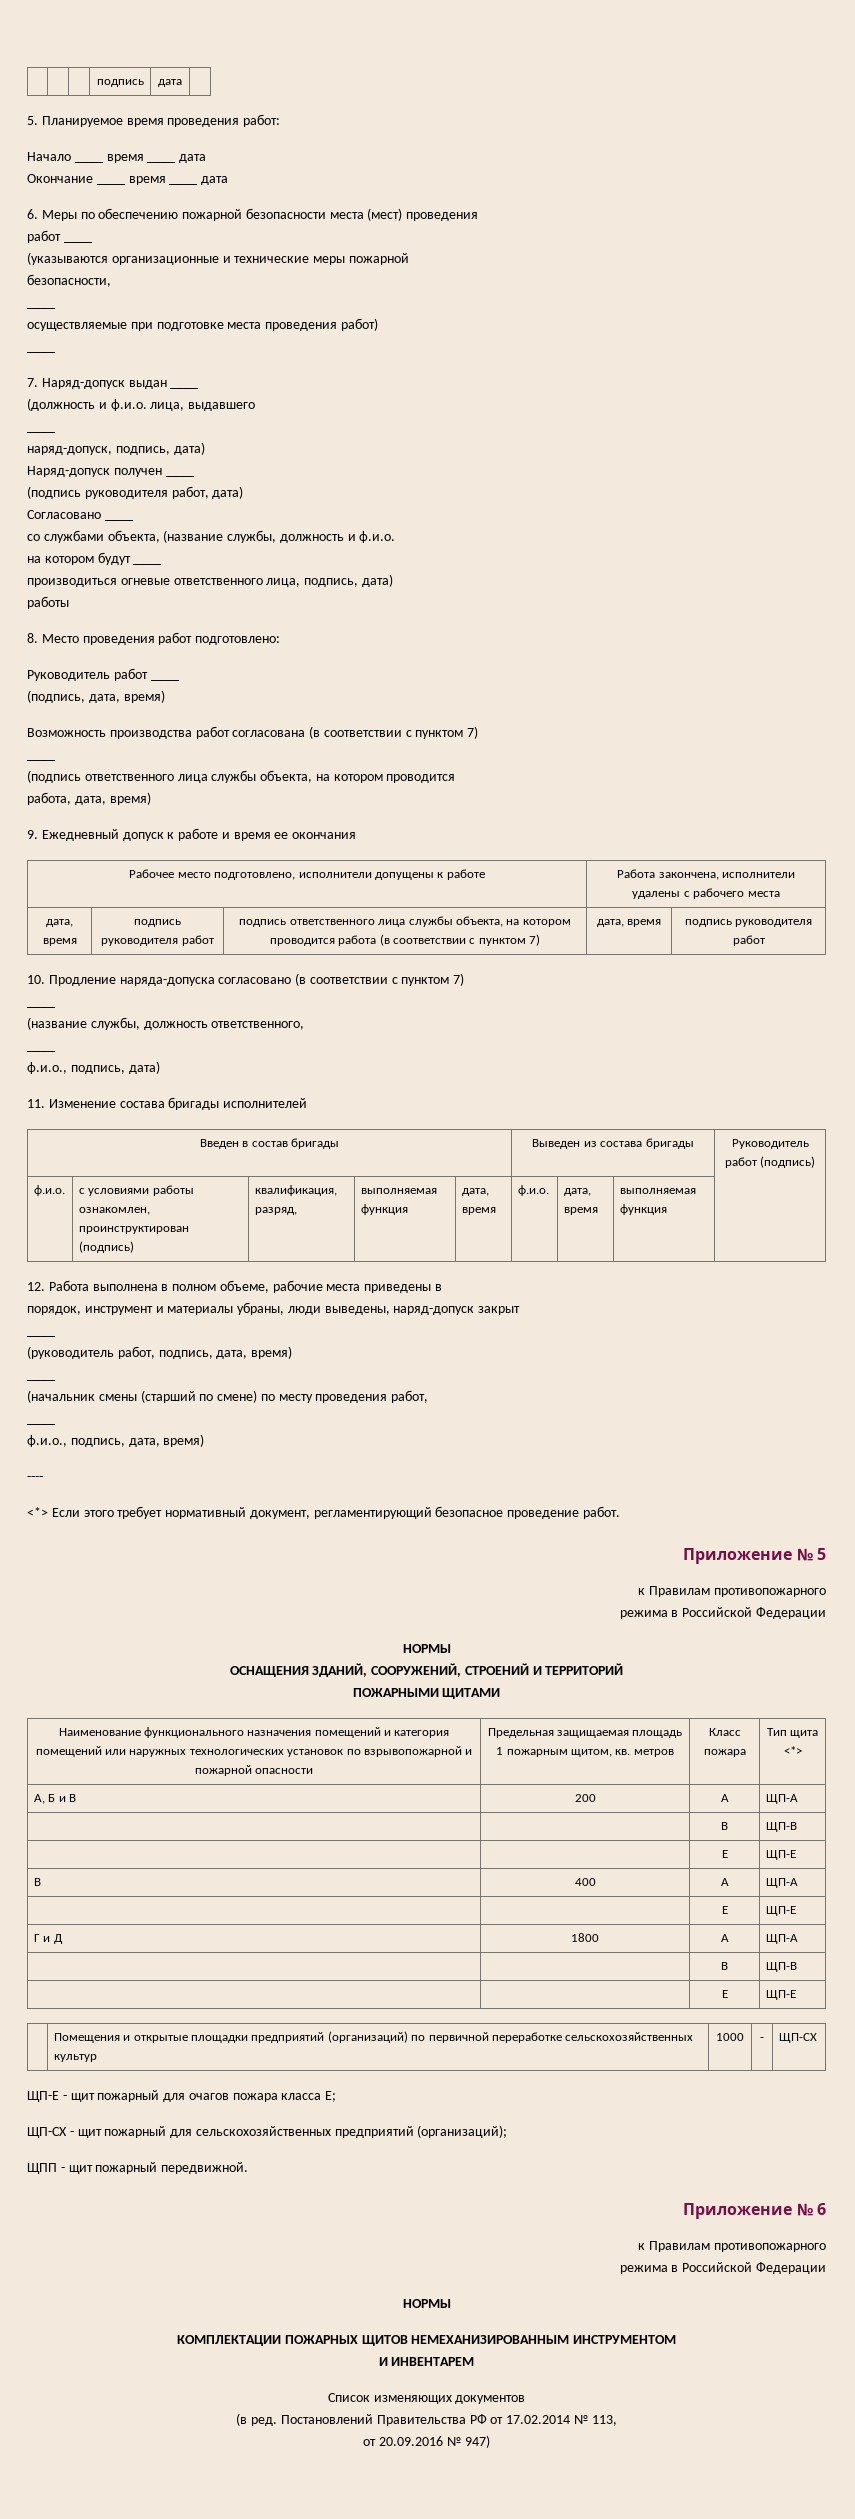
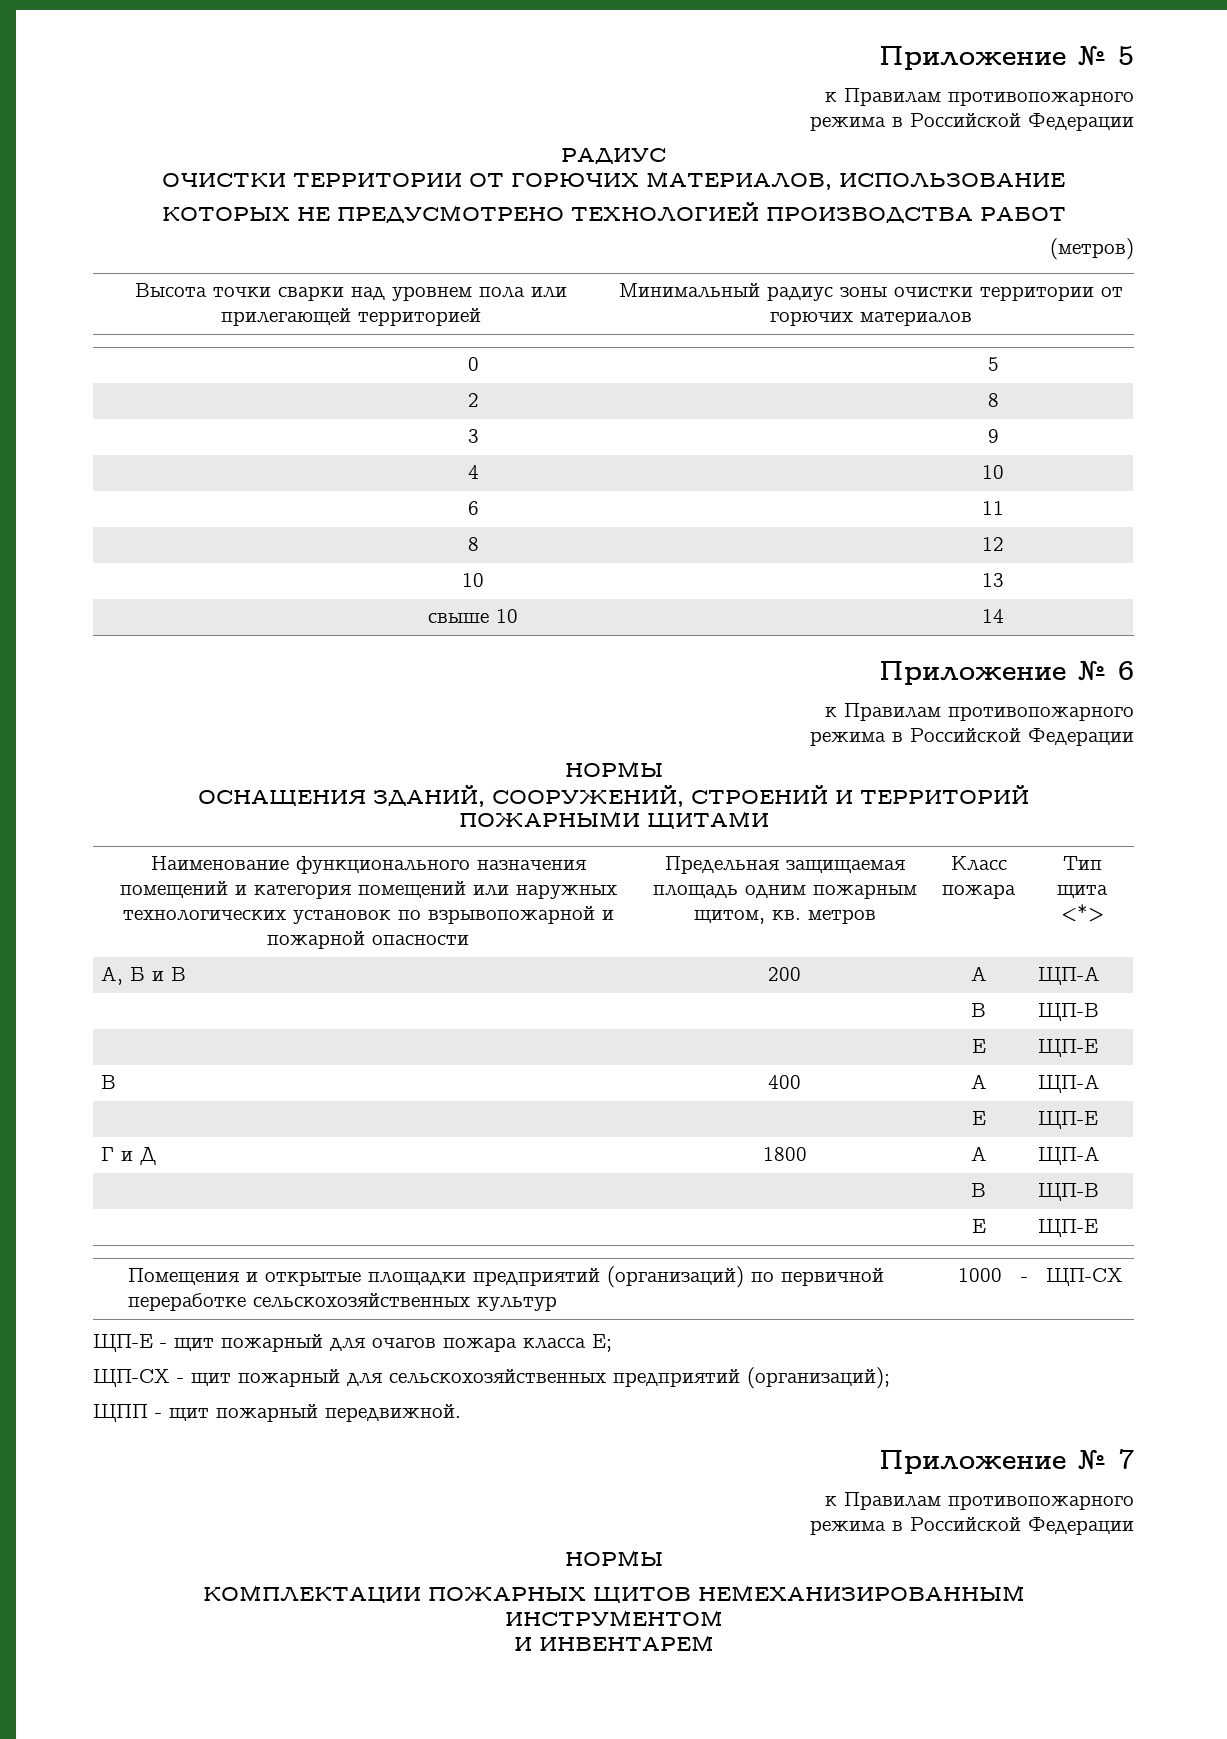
- | | | подпись | дата |
- 5. Планируемое время проведения работ:
- Начало ____ время ____ дата
- Окончание ____ время ____ дата
- 6. Меры по обеспечению пожарной безопасности места (мест) проведения
- работ ____
- (указываются организационные и технические меры пожарной
- безопасности,
- ____
- осуществляемые при подготовке места проведения работ)
- ____
- 7. Наряд-допуск выдан ____
- (должность и ф.и.о. лица, выдавшего
- ____
- наряд-допуск, подпись, дата)
- Наряд-допуск получен ____
- (подпись руководителя работ, дата)
- Согласовано ____
- со службами объекта, (название службы, должность и ф.и.о.
- на котором будут ____
- производиться огневые ответственного лица, подпись, дата)
- работы
- 8. Место проведения работ подготовлено:
- Руководитель работ ____
- (подпись, дата, время)
- Возможность производства работ согласована (в соответствии с пунктом 7)
- ____
- (подпись ответственного лица службы объекта, на котором проводится
- работа, дата, время)
- 9. Ежедневный допуск к работе и время ее окончания
- Рабочее место подготовлено, исполнители допущены к работе | Работа закончена, исполнители удалены с рабочего места
- дата, время | подпись руководителя работ | подпись ответственного лица службы объекта, на котором проводится работа (в соответствии с пунктом 7) | дата, время | подпись руководителя работ
- 10. Продление наряда-допуска согласовано (в соответствии с пунктом 7)
- ____
- (название службы, должность ответственного,
- ____
- ф.и.о., подпись, дата)
- 11. Изменение состава бригады исполнителей
- Введен в состав бригады | Выведен из состава бригады | Руководитель работ (подпись)
- ф.и.о. | с условиями работы ознакомлен, проинструктирован (подпись) | квалификация, разряд, | выполняемая функция | дата, время | ф.и.о. | дата, время | выполняемая функция |
- 12. Работа выполнена в полном объеме, рабочие места приведены в
- порядок, инструмент и материалы убраны, люди выведены, наряд-допуск закрыт
- ____
- (руководитель работ, подпись, дата, время)
- ____
- (начальник смены (старший по смене) по месту проведения работ,
- ____
- ф.и.о., подпись, дата, время)
- ----
- <*> Если этого требует нормативный документ, регламентирующий безопасное проведение работ.
  Приложение № 5
+ к Правилам противопожарного
+ режима в Российской Федерации
+ РАДИУС
+ ОЧИСТКИ ТЕРРИТОРИИ ОТ ГОРЮЧИХ МАТЕРИАЛОВ, ИСПОЛЬЗОВАНИЕ
+ КОТОРЫХ НЕ ПРЕДУСМОТРЕНО ТЕХНОЛОГИЕЙ ПРОИЗВОДСТВА РАБОТ
+ (метров)
+ Высота точки сварки над уровнем пола или прилегающей территорией | Минимальный радиус зоны очистки территории от горючих материалов
+ 0 | 5
+ 2 | 8
+ 3 | 9
+ 4 | 10
+ 6 | 11
+ 8 | 12
+ 10 | 13
+ свыше 10 | 14
+ Приложение № 6
- Наименование функционального назначения помещений и категория помещений или наружных технологических установок по взрывопожарной и пожарной опасности | Предельная защищаемая площадь 1 пожарным щитом, кв. метров | Класс пожара | Тип щита <*>
+ Наименование функционального назначения помещений и категория помещений или наружных технологических установок по взрывопожарной и пожарной опасности | Предельная защищаемая площадь одним пожарным щитом, кв. метров | Класс пожара | Тип щита <*>
- Приложение № 6
+ Приложение № 7
- Список изменяющих документов
- (в ред. Постановлений Правительства РФ от 17.02.2014 № 113,
- от 20.09.2016 № 947)

